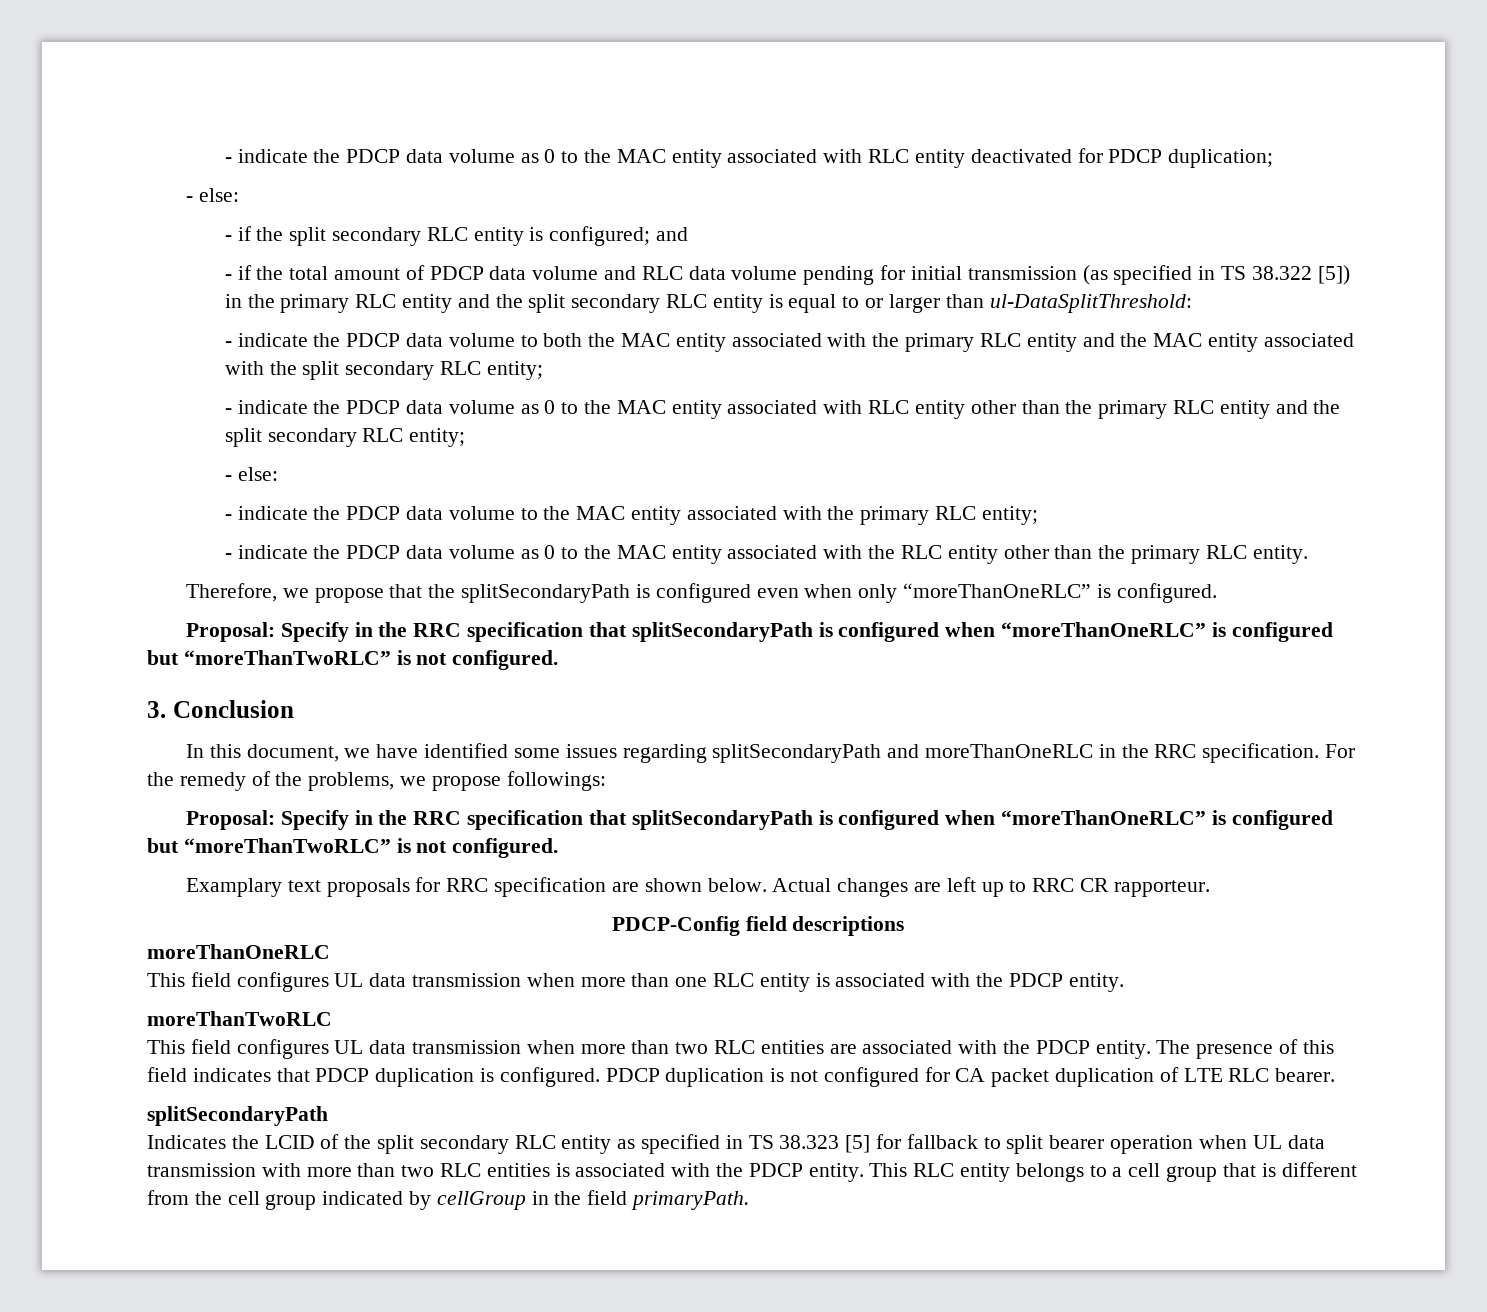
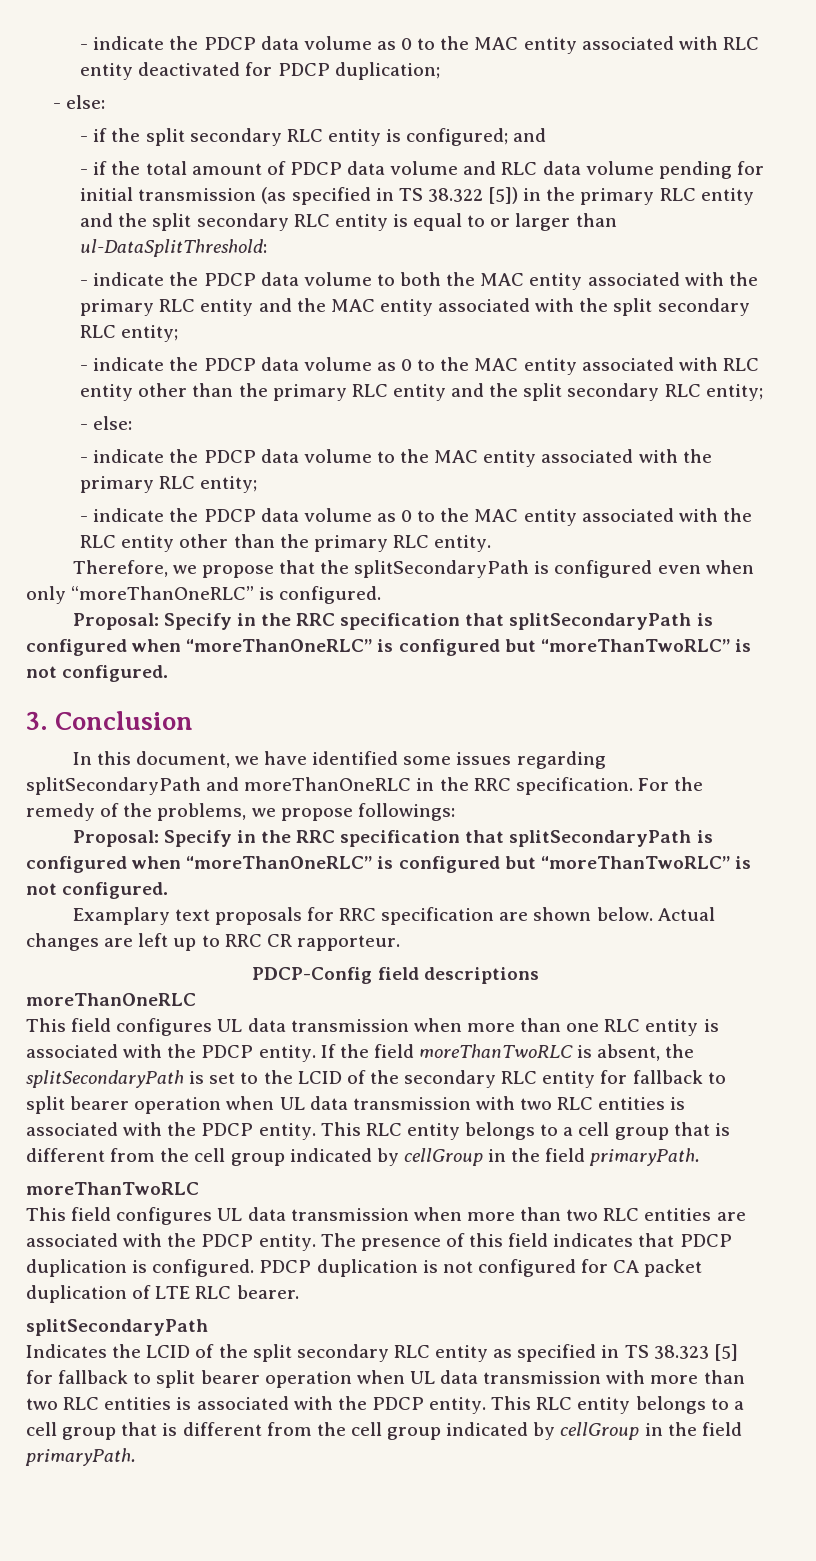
+ If the field moreThanTwoRLC is absent, the splitSecondaryPath is set to the LCID of the secondary RLC entity for fallback to split bearer operation when UL data transmission with two RLC entities is associated with the PDCP entity. This RLC entity belongs to a cell group that is different from the cell group indicated by cellGroup in the field primaryPath.

